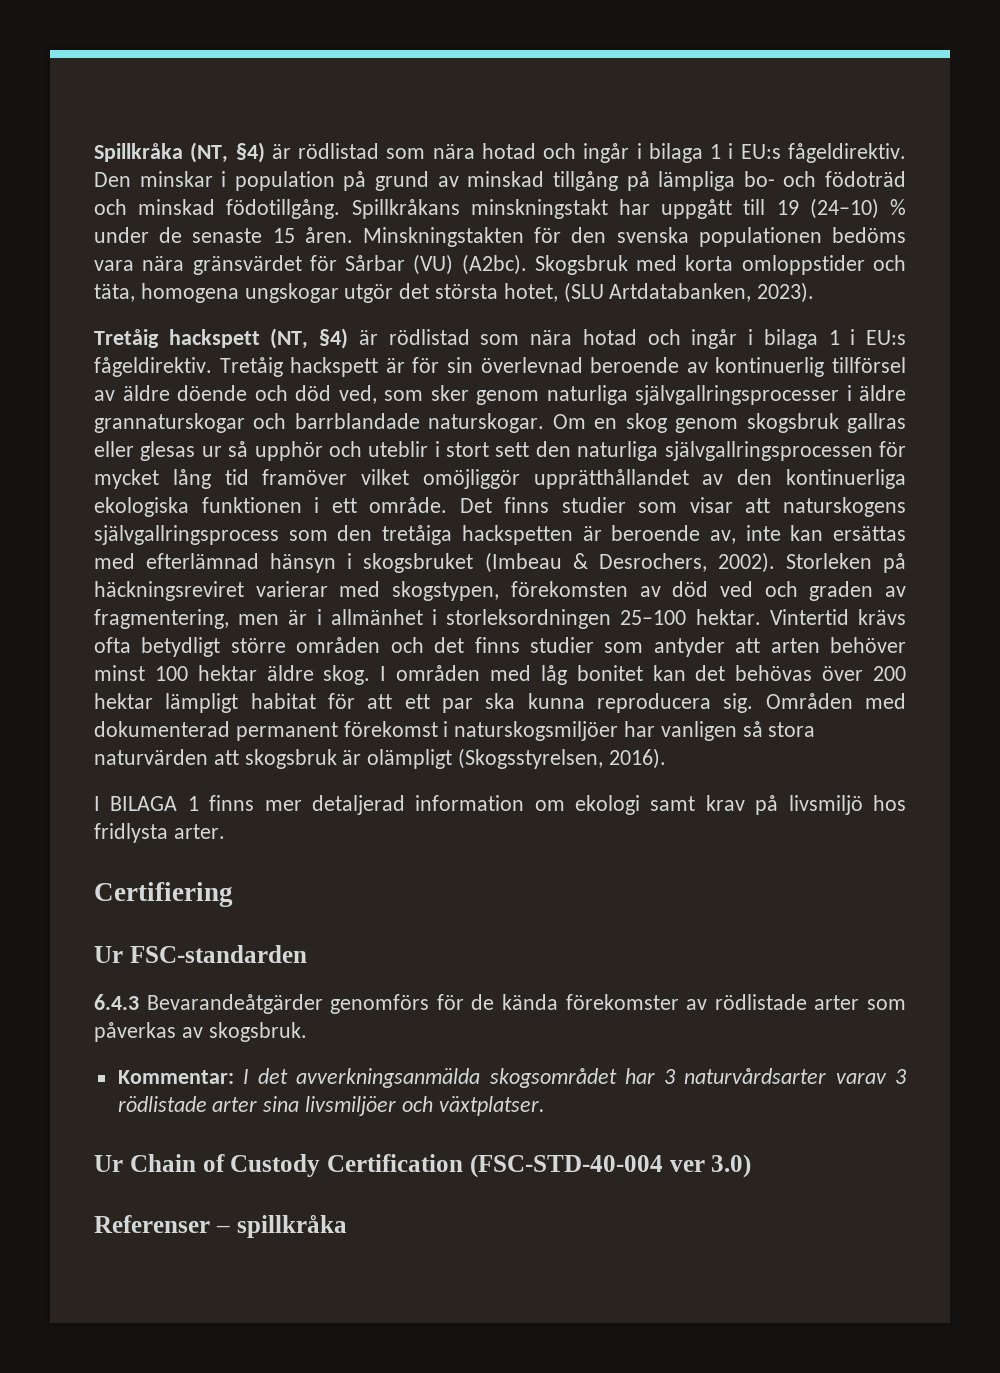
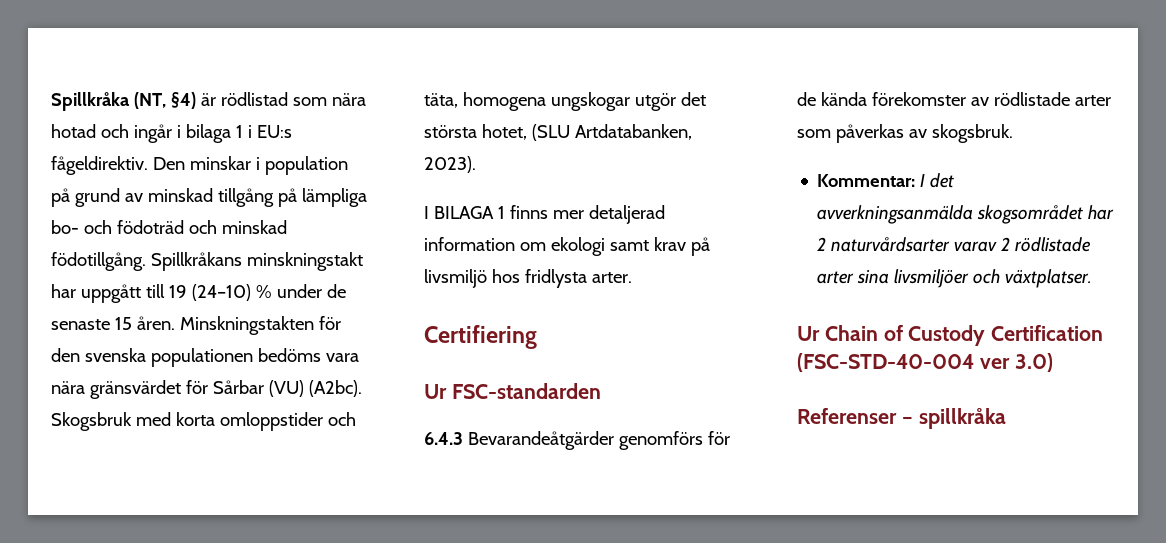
- Tretåig hackspett (NT, §4) är rödlistad som nära hotad och ingår i bilaga 1 i EU:s fågeldirektiv. Tretåig hackspett är för sin överlevnad beroende av kontinuerlig tillförsel av äldre döende och död ved, som sker genom naturliga självgallringsprocesser i äldre grannaturskogar och barrblandade naturskogar. Om en skog genom skogsbruk gallras eller glesas ur så upphör och uteblir i stort sett den naturliga självgallringsprocessen för mycket lång tid framöver vilket omöjliggör upprätthållandet av den kontinuerliga ekologiska funktionen i ett område. Det finns studier som visar att naturskogens självgallringsprocess som den tretåiga hackspetten är beroende av, inte kan ersättas med efterlämnad hänsyn i skogsbruket (Imbeau & Desrochers, 2002). Storleken på häckningsreviret varierar med skogstypen, förekomsten av död ved och graden av fragmentering, men är i allmänhet i storleksordningen 25–100 hektar. Vintertid krävs ofta betydligt större områden och det finns studier som antyder att arten behöver minst 100 hektar äldre skog. I områden med låg bonitet kan det behövas över 200 hektar lämpligt habitat för att ett par ska kunna reproducera sig. Områden med dokumenterad permanent förekomst i naturskogsmiljöer har vanligen så stora naturvärden att skogsbruk är olämpligt (Skogsstyrelsen, 2016).
- Kommentar: I det avverkningsanmälda skogsområdet har 3 naturvårdsarter varav 3 rödlistade arter sina livsmiljöer och växtplatser.
+ Kommentar: I det avverkningsanmälda skogsområdet har 2 naturvårdsarter varav 2 rödlistade arter sina livsmiljöer och växtplatser.

